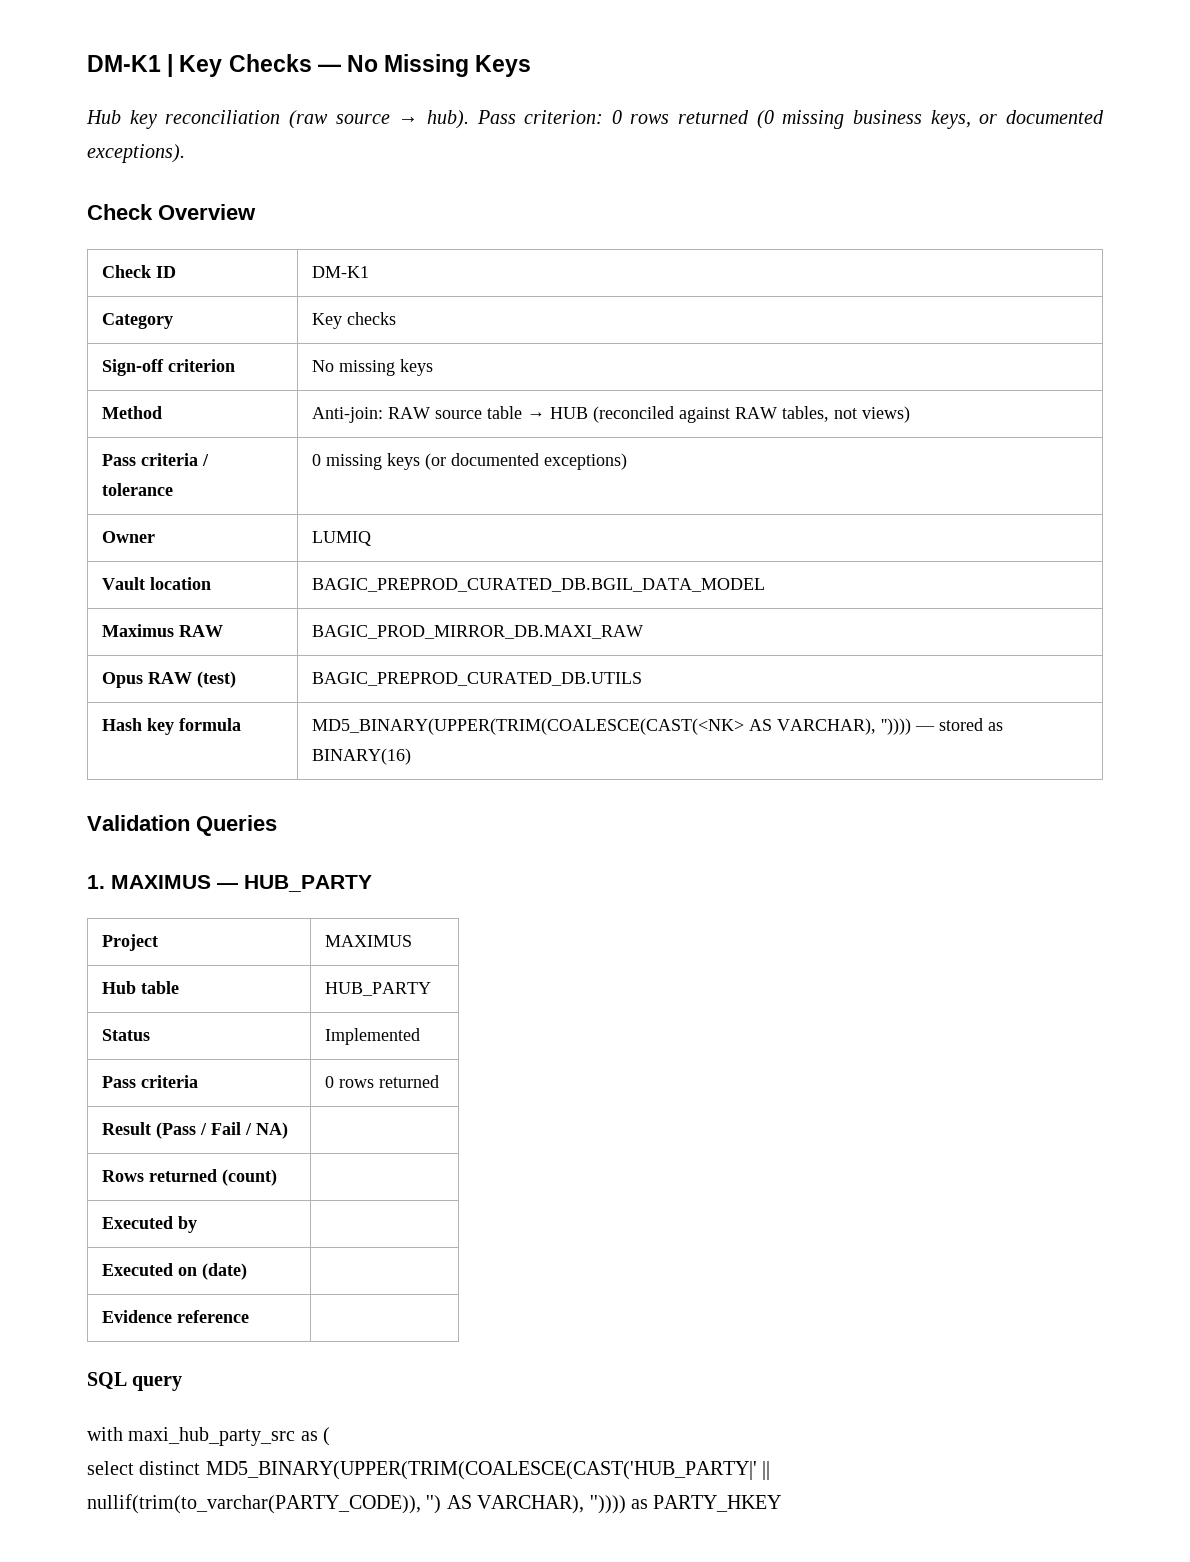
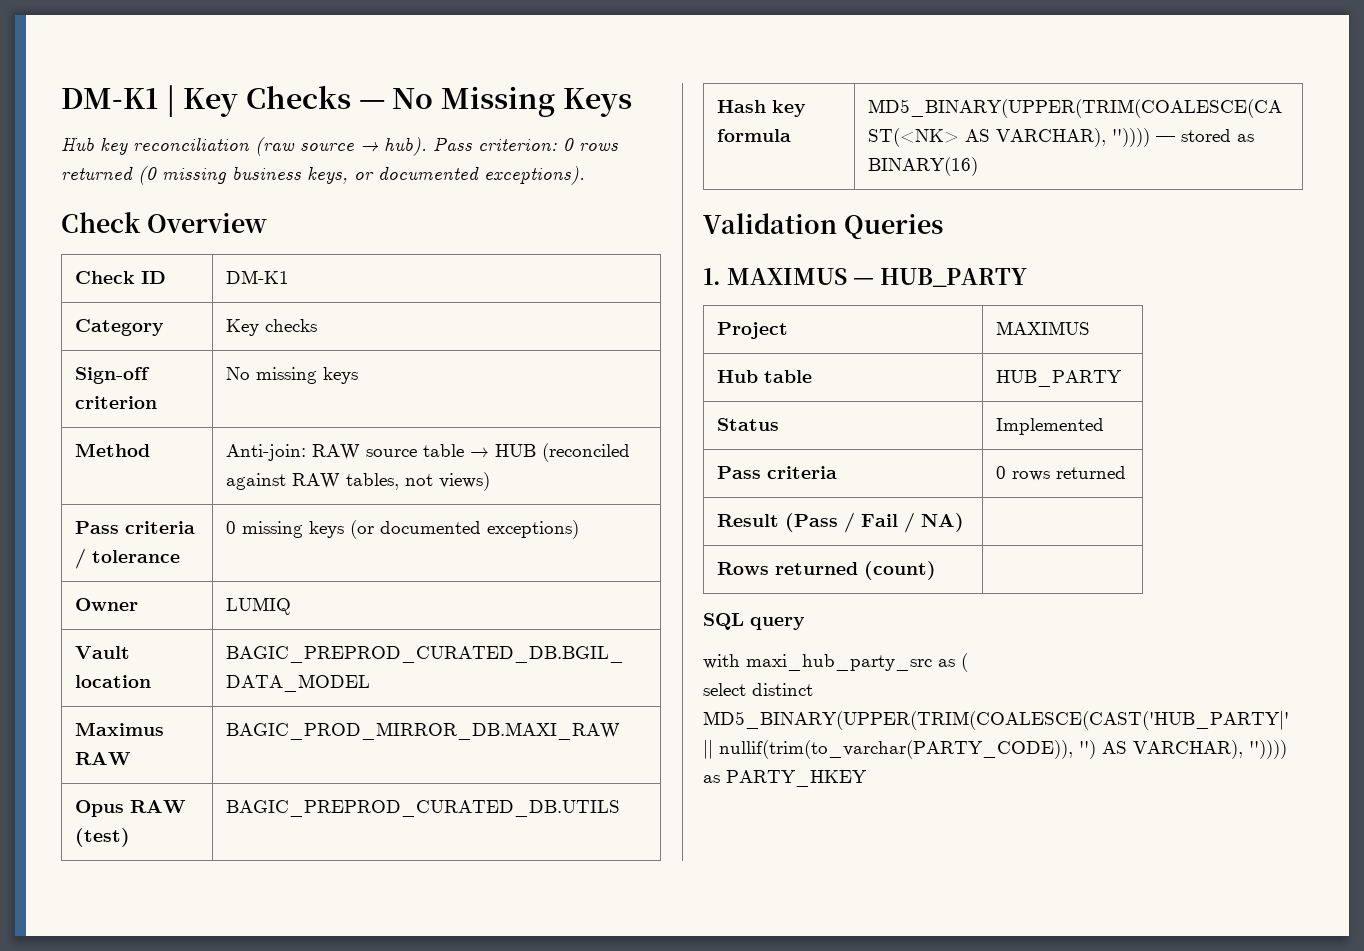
- Executed by |
- Executed on (date) |
- Evidence reference |

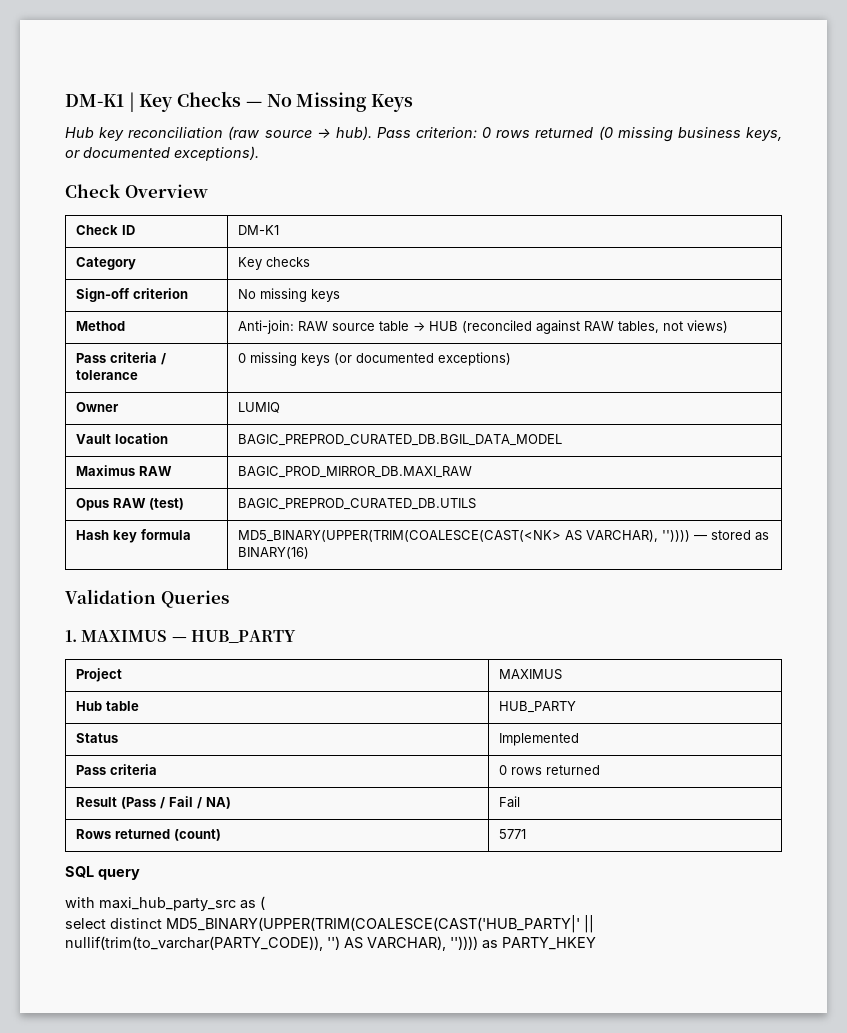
- Result (Pass / Fail / NA) |
+ Result (Pass / Fail / NA) | Fail
- Rows returned (count) |
+ Rows returned (count) | 5771

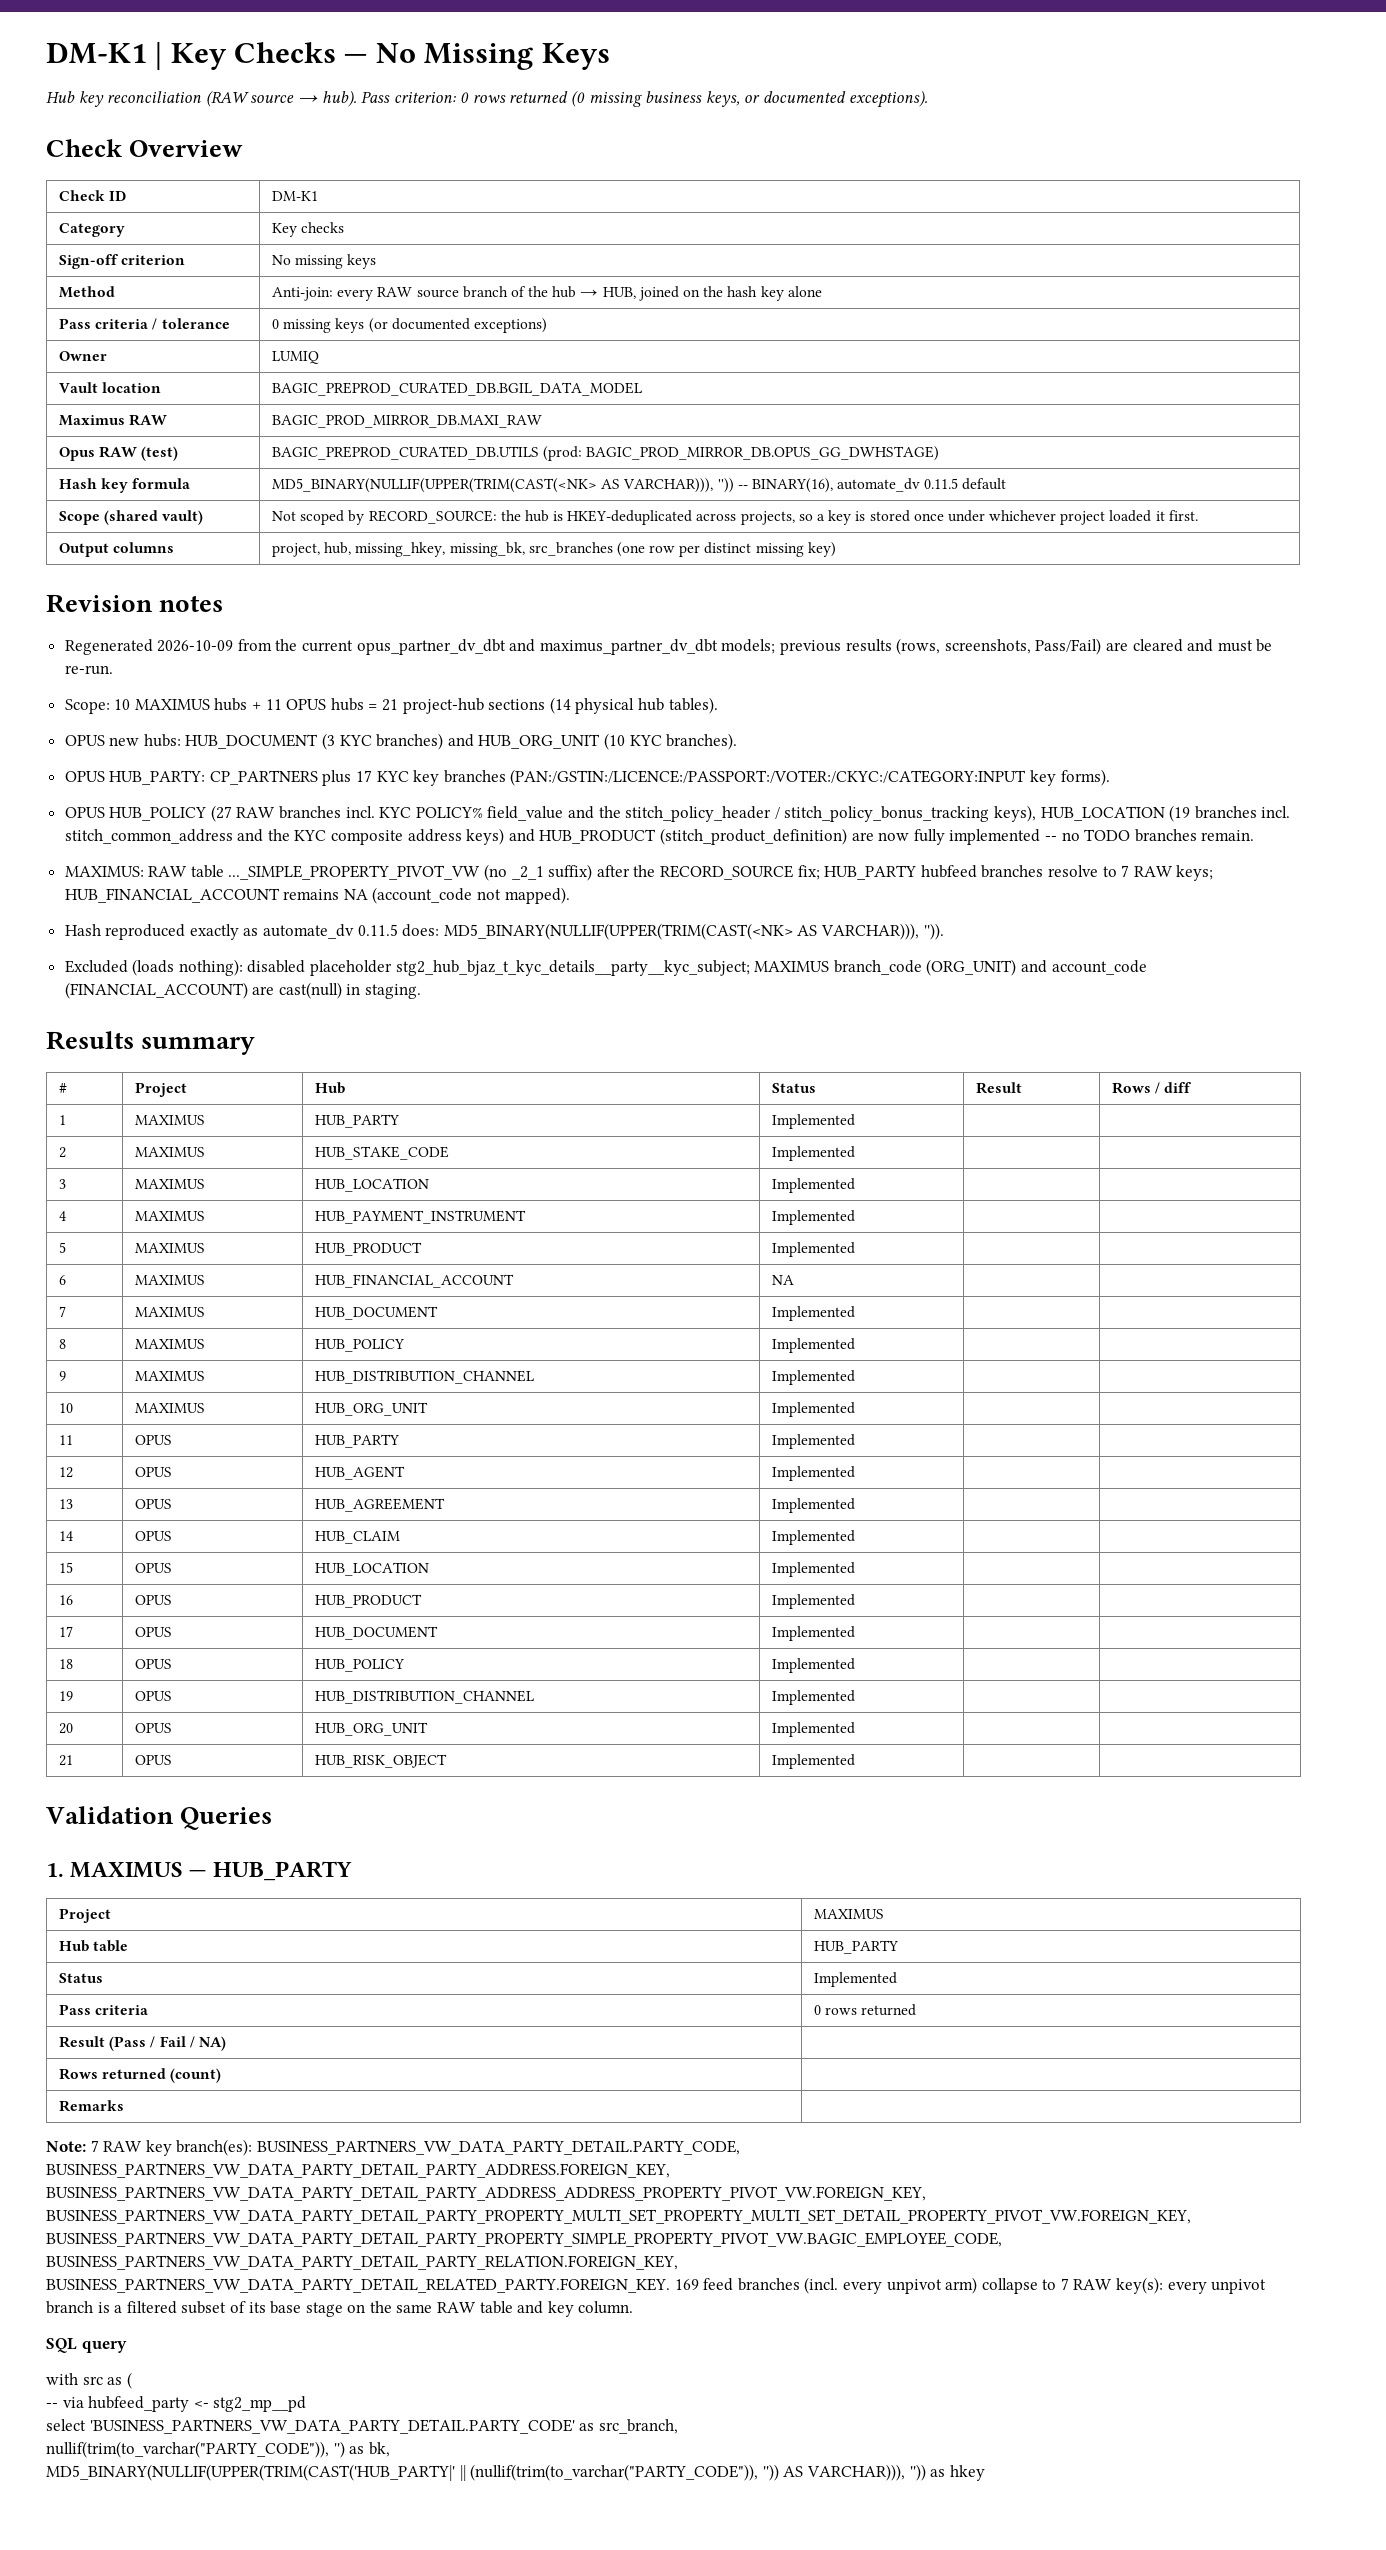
- Hub key reconciliation (raw source → hub).
+ Hub key reconciliation (RAW source → hub).
- Method | Anti-join: RAW source table → HUB (reconciled against RAW tables, not views)
+ Method | Anti-join: every RAW source branch of the hub → HUB, joined on the hash key alone
- Opus RAW (test) | BAGIC_PREPROD_CURATED_DB.UTILS
+ Opus RAW (test) | BAGIC_PREPROD_CURATED_DB.UTILS (prod: BAGIC_PROD_MIRROR_DB.OPUS_GG_DWHSTAGE)
- Hash key formula | MD5_BINARY(UPPER(TRIM(COALESCE(CAST(<NK> AS VARCHAR), '')))) — stored as BINARY(16)
+ Hash key formula | MD5_BINARY(NULLIF(UPPER(TRIM(CAST(<NK> AS VARCHAR))), '')) -- BINARY(16), automate_dv 0.11.5 default
+ Scope (shared vault) | Not scoped by RECORD_SOURCE: the hub is HKEY-deduplicated across projects, so a key is stored once under whichever project loaded it first.
+ Output columns | project, hub, missing_hkey, missing_bk, src_branches (one row per distinct missing key)
+ Revision notes
+ Regenerated 2026-10-09 from the current opus_partner_dv_dbt and maximus_partner_dv_dbt models; previous results (rows, screenshots, Pass/Fail) are cleared and must be re-run.
+ Scope: 10 MAXIMUS hubs + 11 OPUS hubs = 21 project-hub sections (14 physical hub tables).
+ OPUS new hubs: HUB_DOCUMENT (3 KYC branches) and HUB_ORG_UNIT (10 KYC branches).
+ OPUS HUB_PARTY: CP_PARTNERS plus 17 KYC key branches (PAN:/GSTIN:/LICENCE:/PASSPORT:/VOTER:/CKYC:/CATEGORY:INPUT key forms).
+ OPUS HUB_POLICY (27 RAW branches incl. KYC POLICY% field_value and the stitch_policy_header / stitch_policy_bonus_tracking keys), HUB_LOCATION (19 branches incl. stitch_common_address and the KYC composite address keys) and HUB_PRODUCT (stitch_product_definition) are now fully implemented -- no TODO branches remain.
+ MAXIMUS: RAW table ..._SIMPLE_PROPERTY_PIVOT_VW (no _2_1 suffix) after the RECORD_SOURCE fix; HUB_PARTY hubfeed branches resolve to 7 RAW keys; HUB_FINANCIAL_ACCOUNT remains NA (account_code not mapped).
+ Hash reproduced exactly as automate_dv 0.11.5 does: MD5_BINARY(NULLIF(UPPER(TRIM(CAST(<NK> AS VARCHAR))), '')).
+ Excluded (loads nothing): disabled placeholder stg2_hub_bjaz_t_kyc_details__party__kyc_subject; MAXIMUS branch_code (ORG_UNIT) and account_code (FINANCIAL_ACCOUNT) are cast(null) in staging.
+ Results summary
+ # | Project | Hub | Status | Result | Rows / diff
+ 1 | MAXIMUS | HUB_PARTY | Implemented | |
+ 2 | MAXIMUS | HUB_STAKE_CODE | Implemented | |
+ 3 | MAXIMUS | HUB_LOCATION | Implemented | |
+ 4 | MAXIMUS | HUB_PAYMENT_INSTRUMENT | Implemented | |
+ 5 | MAXIMUS | HUB_PRODUCT | Implemented | |
+ 6 | MAXIMUS | HUB_FINANCIAL_ACCOUNT | NA | |
+ 7 | MAXIMUS | HUB_DOCUMENT | Implemented | |
+ 8 | MAXIMUS | HUB_POLICY | Implemented | |
+ 9 | MAXIMUS | HUB_DISTRIBUTION_CHANNEL | Implemented | |
+ 10 | MAXIMUS | HUB_ORG_UNIT | Implemented | |
+ 11 | OPUS | HUB_PARTY | Implemented | |
+ 12 | OPUS | HUB_AGENT | Implemented | |
+ 13 | OPUS | HUB_AGREEMENT | Implemented | |
+ 14 | OPUS | HUB_CLAIM | Implemented | |
+ 15 | OPUS | HUB_LOCATION | Implemented | |
+ 16 | OPUS | HUB_PRODUCT | Implemented | |
+ 17 | OPUS | HUB_DOCUMENT | Implemented | |
+ 18 | OPUS | HUB_POLICY | Implemented | |
+ 19 | OPUS | HUB_DISTRIBUTION_CHANNEL | Implemented | |
+ 20 | OPUS | HUB_ORG_UNIT | Implemented | |
+ 21 | OPUS | HUB_RISK_OBJECT | Implemented | |
- Result (Pass / Fail / NA) | Fail
+ Result (Pass / Fail / NA) |
- Rows returned (count) | 5771
+ Rows returned (count) |
+ Remarks |
+ Note: 7 RAW key branch(es): BUSINESS_PARTNERS_VW_DATA_PARTY_DETAIL.PARTY_CODE, BUSINESS_PARTNERS_VW_DATA_PARTY_DETAIL_PARTY_ADDRESS.FOREIGN_KEY, BUSINESS_PARTNERS_VW_DATA_PARTY_DETAIL_PARTY_ADDRESS_ADDRESS_PROPERTY_PIVOT_VW.FOREIGN_KEY, BUSINESS_PARTNERS_VW_DATA_PARTY_DETAIL_PARTY_PROPERTY_MULTI_SET_PROPERTY_MULTI_SET_DETAIL_PROPERTY_PIVOT_VW.FOREIGN_KEY, BUSINESS_PARTNERS_VW_DATA_PARTY_DETAIL_PARTY_PROPERTY_SIMPLE_PROPERTY_PIVOT_VW.BAGIC_EMPLOYEE_CODE, BUSINESS_PARTNERS_VW_DATA_PARTY_DETAIL_PARTY_RELATION.FOREIGN_KEY, BUSINESS_PARTNERS_VW_DATA_PARTY_DETAIL_RELATED_PARTY.FOREIGN_KEY. 169 feed branches (incl. every unpivot arm) collapse to 7 RAW key(s): every unpivot branch is a filtered subset of its base stage on the same RAW table and key column.
- with maxi_hub_party_src as (
+ with src as (
- select distinct MD5_BINARY(UPPER(TRIM(COALESCE(CAST('HUB_PARTY|' || nullif(trim(to_varchar(PARTY_CODE)), '') AS VARCHAR), '')))) as PARTY_HKEY
+ -- via hubfeed_party <- stg2_mp__pd
+ select 'BUSINESS_PARTNERS_VW_DATA_PARTY_DETAIL.PARTY_CODE' as src_branch,
+ nullif(trim(to_varchar("PARTY_CODE")), '') as bk,
+ MD5_BINARY(NULLIF(UPPER(TRIM(CAST('HUB_PARTY|' || (nullif(trim(to_varchar("PARTY_CODE")), '')) AS VARCHAR))), '')) as hkey

